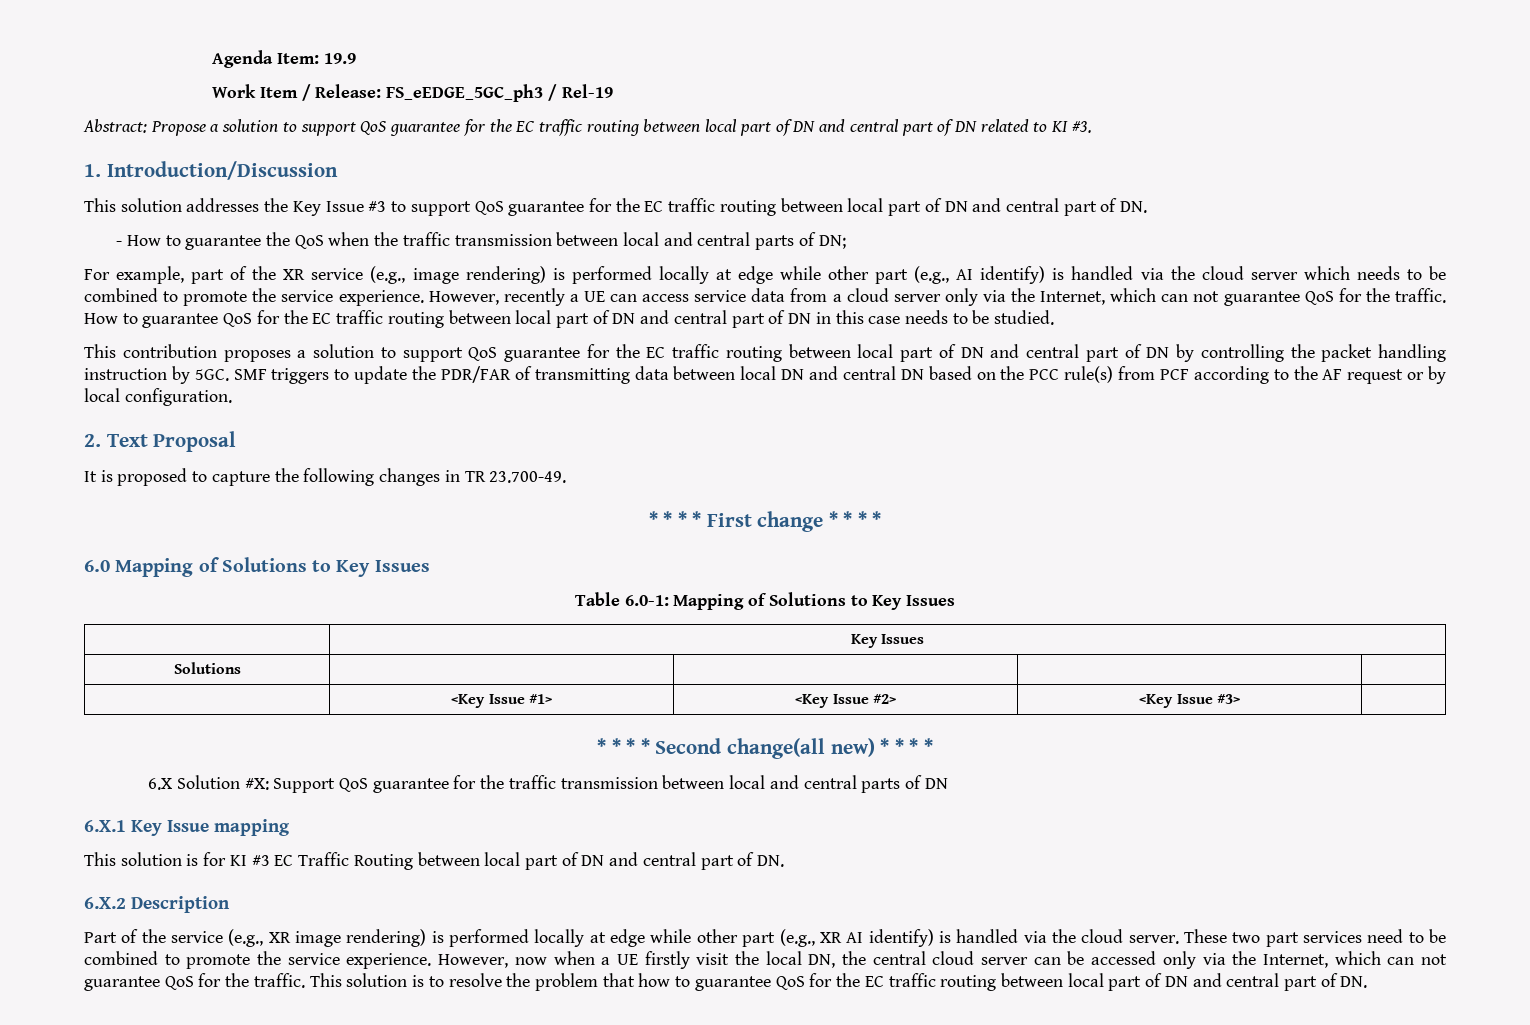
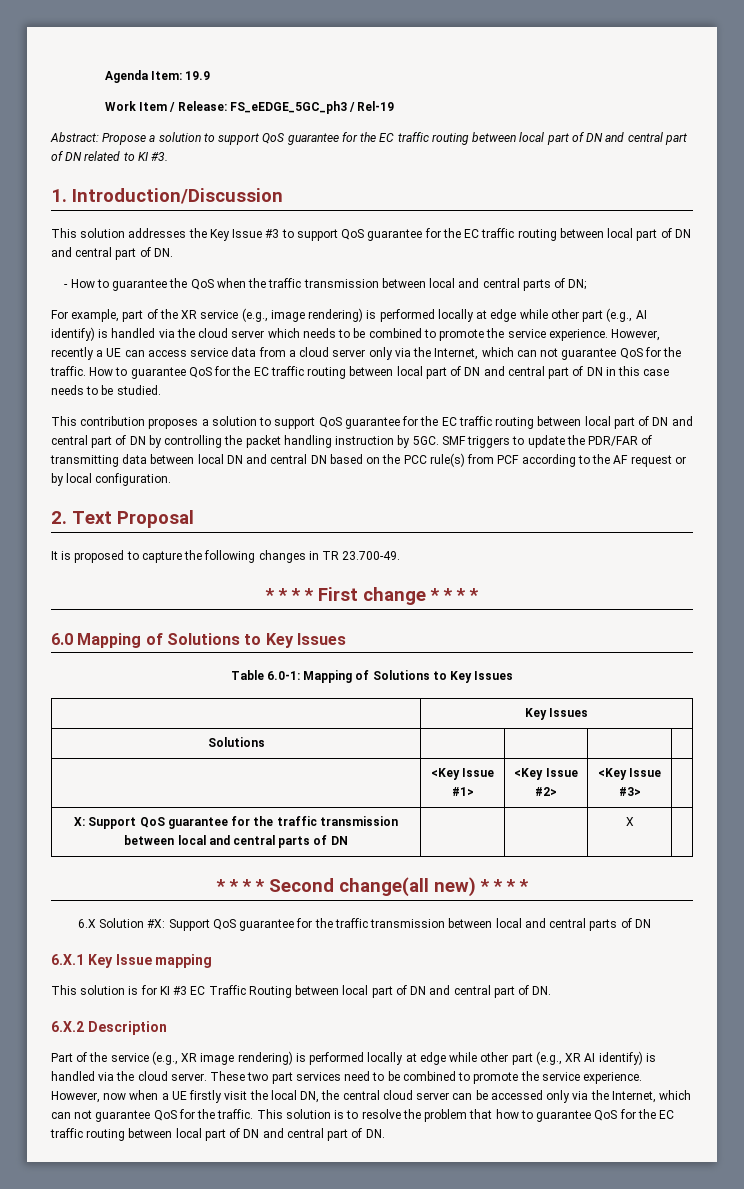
+ X: Support QoS guarantee for the traffic transmission between local and central parts of DN | | | X |

